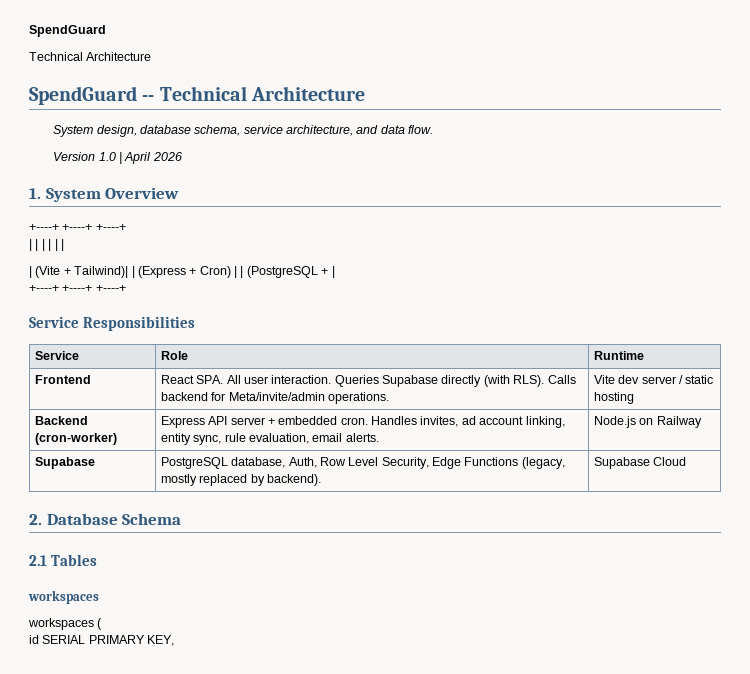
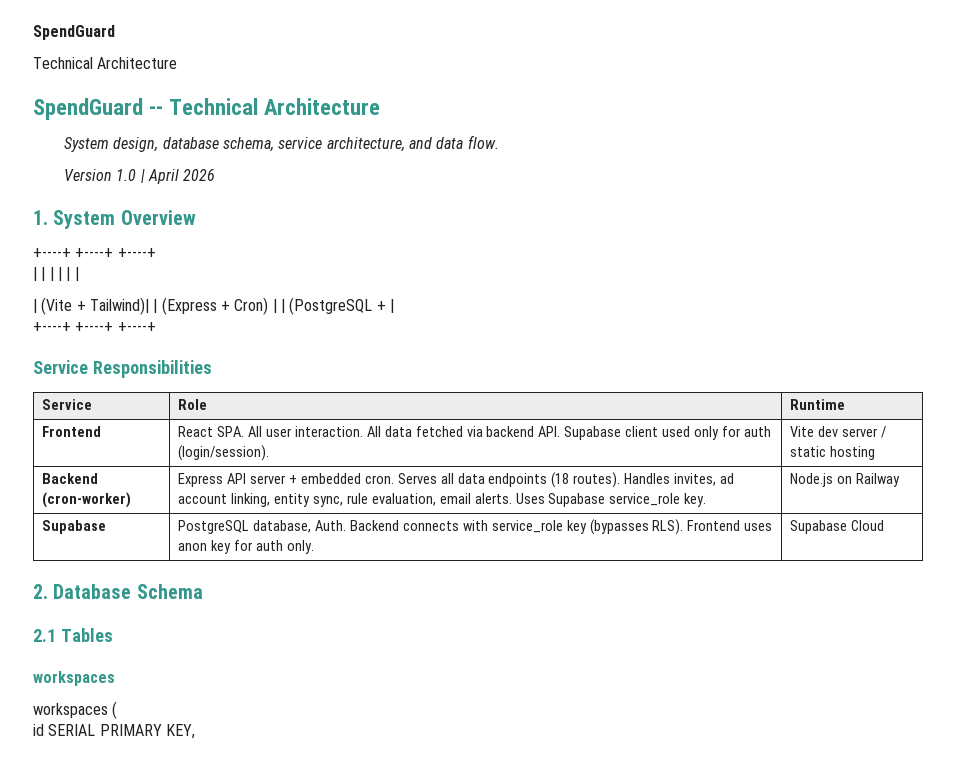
- Frontend | React SPA. All user interaction. Queries Supabase directly (with RLS). Calls backend for Meta/invite/admin operations. | Vite dev server / static hosting
+ Frontend | React SPA. All user interaction. All data fetched via backend API. Supabase client used only for auth (login/session). | Vite dev server / static hosting
- Backend (cron-worker) | Express API server + embedded cron. Handles invites, ad account linking, entity sync, rule evaluation, email alerts. | Node.js on Railway
+ Backend (cron-worker) | Express API server + embedded cron. Serves all data endpoints (18 routes). Handles invites, ad account linking, entity sync, rule evaluation, email alerts. Uses Supabase service_role key. | Node.js on Railway
- Supabase | PostgreSQL database, Auth, Row Level Security, Edge Functions (legacy, mostly replaced by backend). | Supabase Cloud
+ Supabase | PostgreSQL database, Auth. Backend connects with service_role key (bypasses RLS). Frontend uses anon key for auth only. | Supabase Cloud

